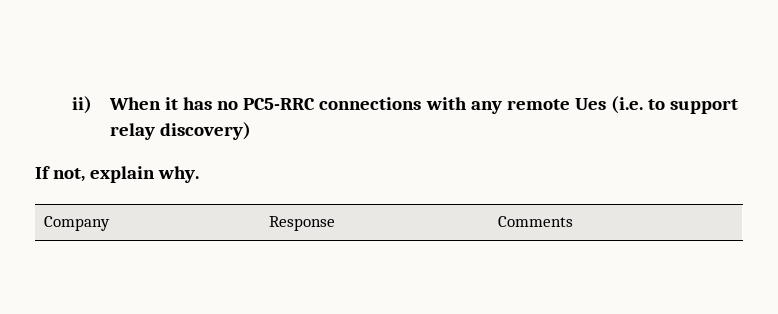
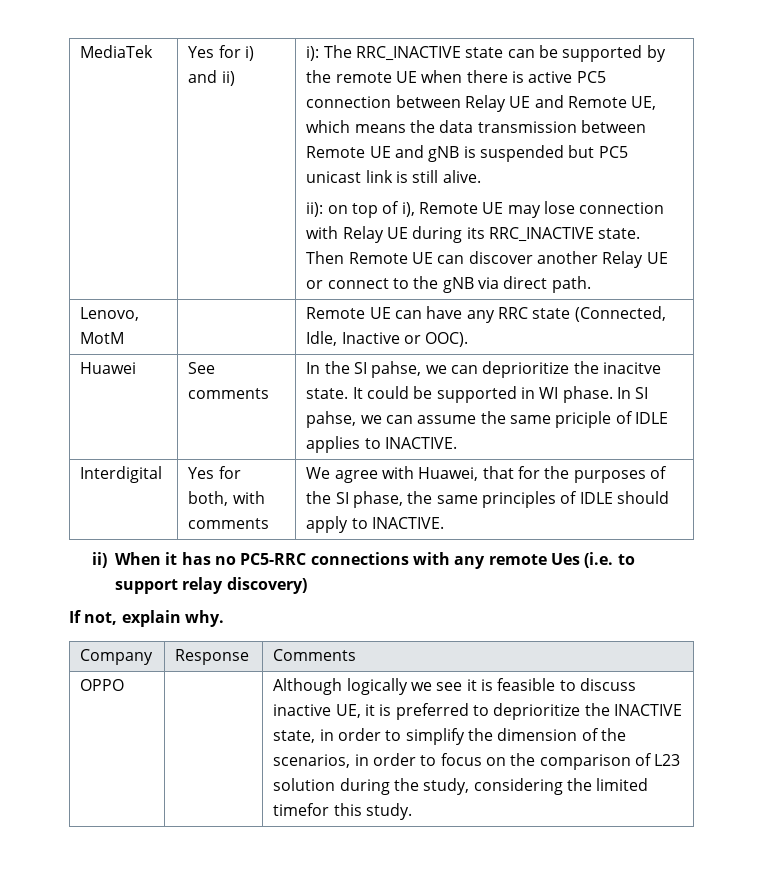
+ MediaTek | Yes for i) and ii) | i): The RRC_INACTIVE state can be supported by the remote UE when there is active PC5 connection between Relay UE and Remote UE, which means the data transmission between Remote UE and gNB is suspended but PC5 unicast link is still alive.
+ ii): on top of i), Remote UE may lose connection with Relay UE during its RRC_INACTIVE state. Then Remote UE can discover another Relay UE or connect to the gNB via direct path.
+ Lenovo, MotM | | Remote UE can have any RRC state (Connected, Idle, Inactive or OOC).
+ Huawei | See comments | In the SI pahse, we can deprioritize the inacitve state. It could be supported in WI phase. In SI pahse, we can assume the same priciple of IDLE applies to INACTIVE.
+ Interdigital | Yes for both, with comments | We agree with Huawei, that for the purposes of the SI phase, the same principles of IDLE should apply to INACTIVE.
+ OPPO | | Although logically we see it is feasible to discuss inactive UE, it is preferred to deprioritize the INACTIVE state, in order to simplify the dimension of the scenarios, in order to focus on the comparison of L23 solution during the study, considering the limited timefor this study.

